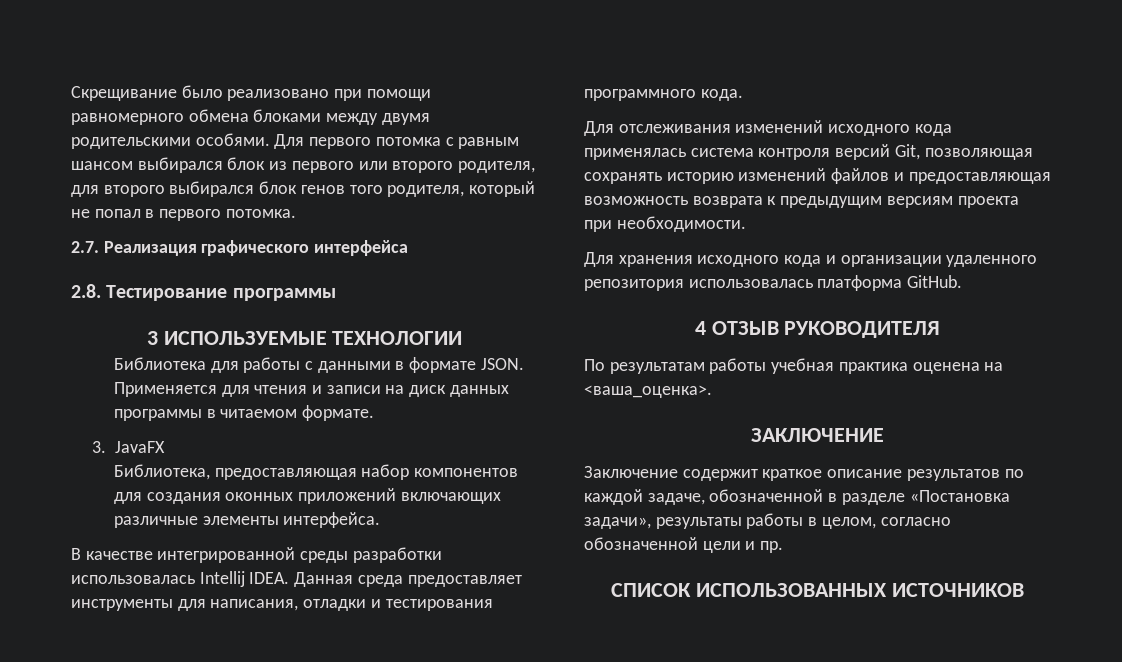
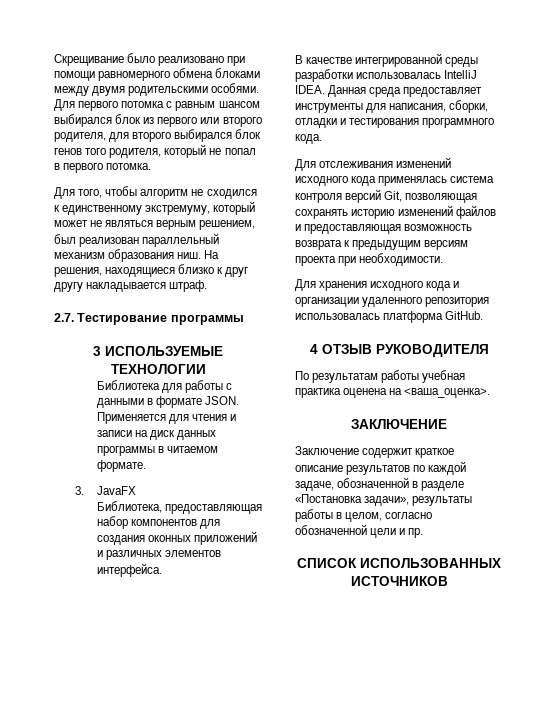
- 2.7. Реализация графического интерфейса
- 2.8. Тестирование программы
+ Для того, чтобы алгоритм не сходился к единственному экстремуму, который может не являться верным решением, был реализован параллельный механизм образования ниш. На решения, находящиеся близко к друг другу накладывается штраф.
+ 2.7. Тестирование программы
- Библиотека, предоставляющая набор компонентов для создания оконных приложений включающих различные элементы интерфейса.
+ Библиотека, предоставляющая набор компонентов для создания оконных приложений и различных элементов интерфейса.
- В качестве интегрированной среды разработки использовалась Intellij IDEA.
+ В качестве интегрированной среды разработки использовалась IntelliJ IDEA.
- Данная среда предоставляет инструменты для написания, отладки и тестирования программного кода.
+ Данная среда предоставляет инструменты для написания, сборки, отладки и тестирования программного кода.

